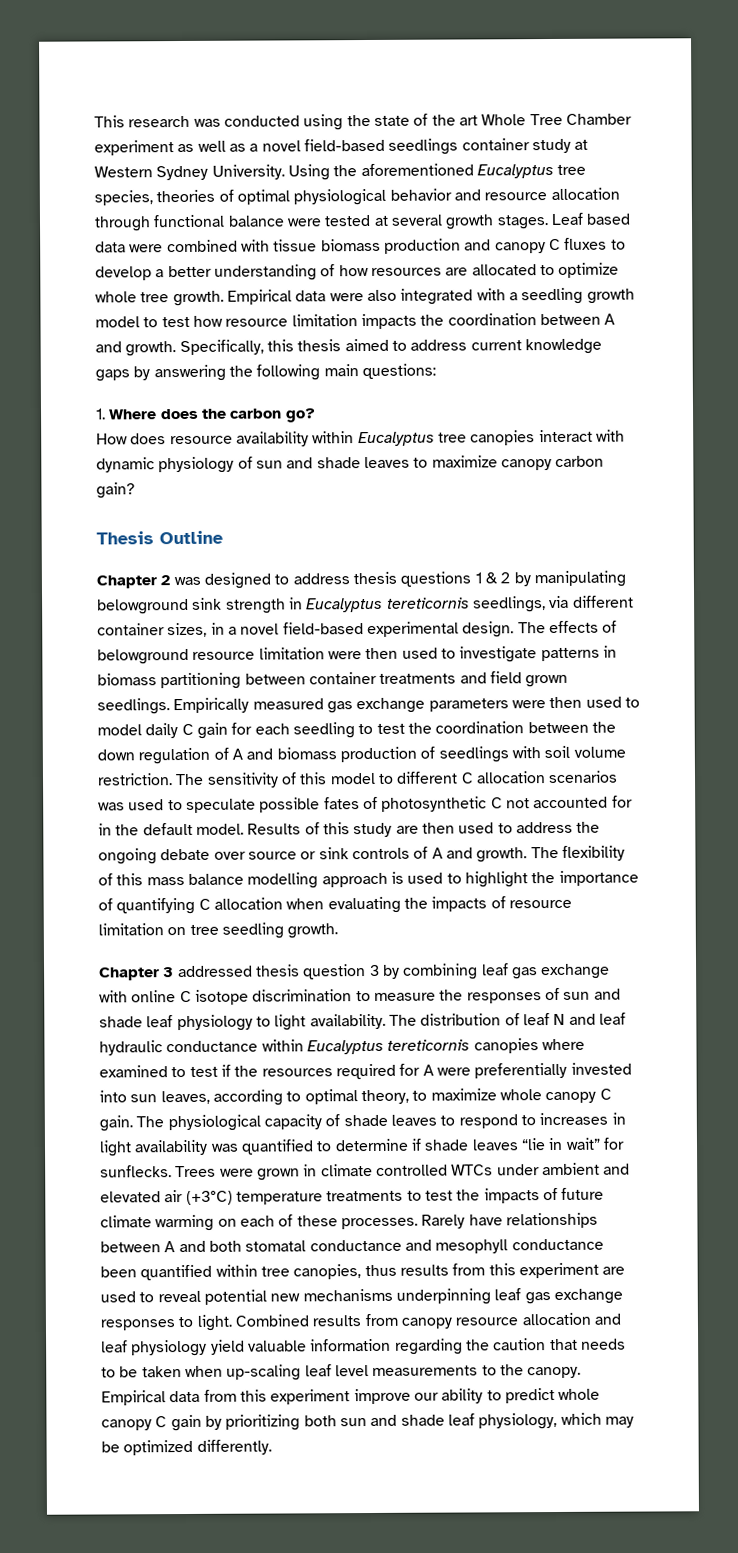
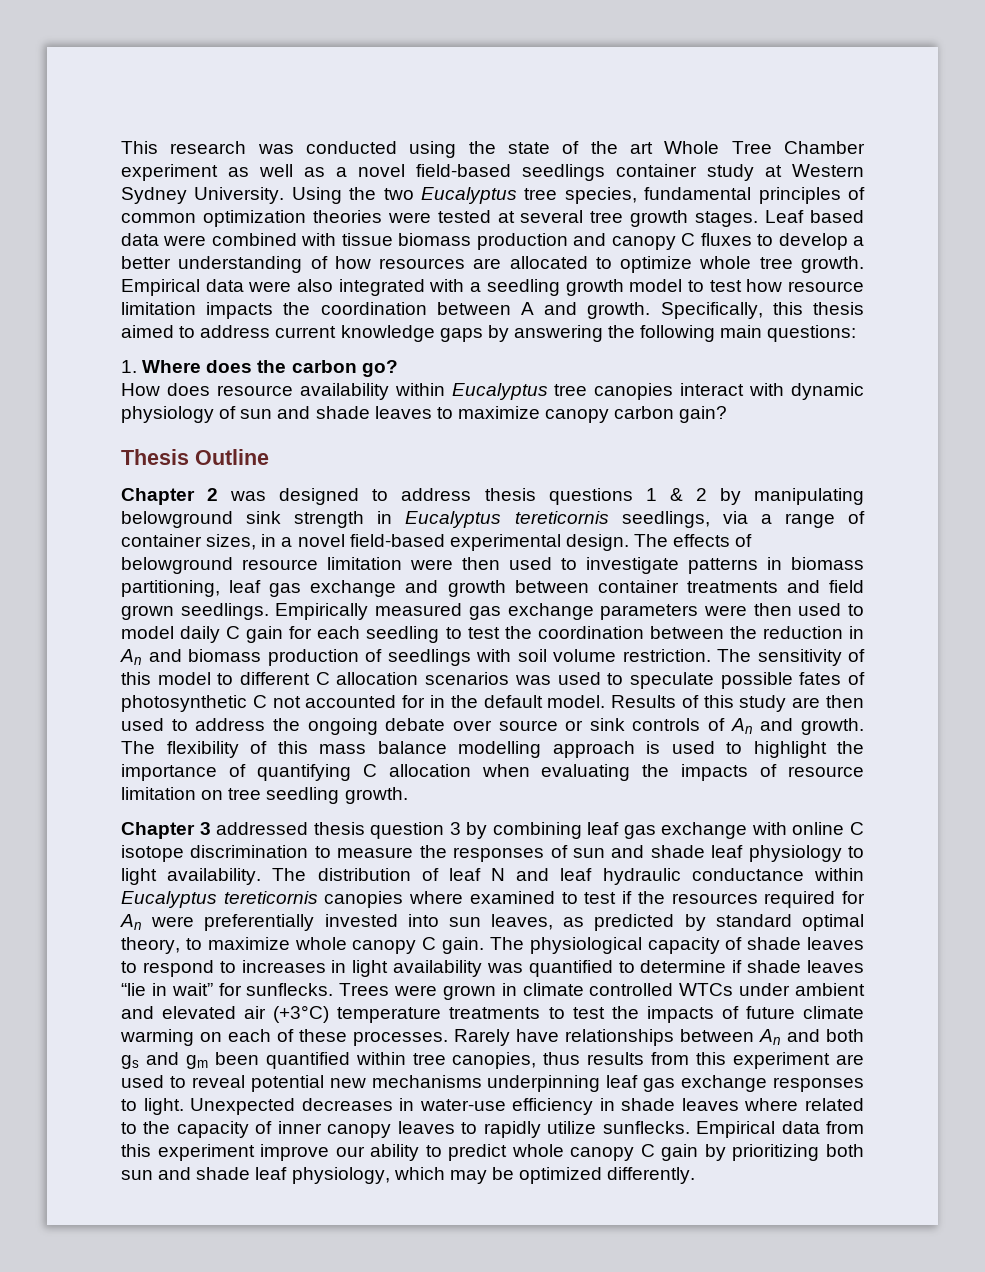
- Using the aforementioned Eucalyptus tree species, theories of optimal physiological behavior and resource allocation through functional balance were tested at several growth stages.
+ Using the two Eucalyptus tree species, fundamental principles of common optimization theories were tested at several tree growth stages.
- Chapter 2 was designed to address thesis questions 1 & 2 by manipulating belowground sink strength in Eucalyptus tereticornis seedlings, via different container sizes, in a novel field-based experimental design.
+ Chapter 2 was designed to address thesis questions 1 & 2 by manipulating belowground sink strength in Eucalyptus tereticornis seedlings, via a range of container sizes, in a novel field-based experimental design.
- The effects of belowground resource limitation were then used to investigate patterns in biomass partitioning between container treatments and field grown seedlings.
+ The effects of belowground resource limitation were then used to investigate patterns in biomass partitioning, leaf gas exchange and growth between container treatments and field grown seedlings.
- Empirically measured gas exchange parameters were then used to model daily C gain for each seedling to test the coordination between the down regulation of A and biomass production of seedlings with soil volume restriction.
+ Empirically measured gas exchange parameters were then used to model daily C gain for each seedling to test the coordination between the reduction in An and biomass production of seedlings with soil volume restriction.
- Results of this study are then used to address the ongoing debate over source or sink controls of A and growth.
+ Results of this study are then used to address the ongoing debate over source or sink controls of An and growth.
- The distribution of leaf N and leaf hydraulic conductance within Eucalyptus tereticornis canopies where examined to test if the resources required for A were preferentially invested into sun leaves, according to optimal theory, to maximize whole canopy C gain.
+ The distribution of leaf N and leaf hydraulic conductance within Eucalyptus tereticornis canopies where examined to test if the resources required for An were preferentially invested into sun leaves, as predicted by standard optimal theory, to maximize whole canopy C gain.
- Rarely have relationships between A and both stomatal conductance and mesophyll conductance been quantified within tree canopies, thus results from this experiment are used to reveal potential new mechanisms underpinning leaf gas exchange responses to light.
+ Rarely have relationships between An and both gs and gm been quantified within tree canopies, thus results from this experiment are used to reveal potential new mechanisms underpinning leaf gas exchange responses to light.
- Combined results from canopy resource allocation and leaf physiology yield valuable information regarding the caution that needs to be taken when up-scaling leaf level measurements to the canopy.
+ Unexpected decreases in water-use efficiency in shade leaves where related to the capacity of inner canopy leaves to rapidly utilize sunflecks.

